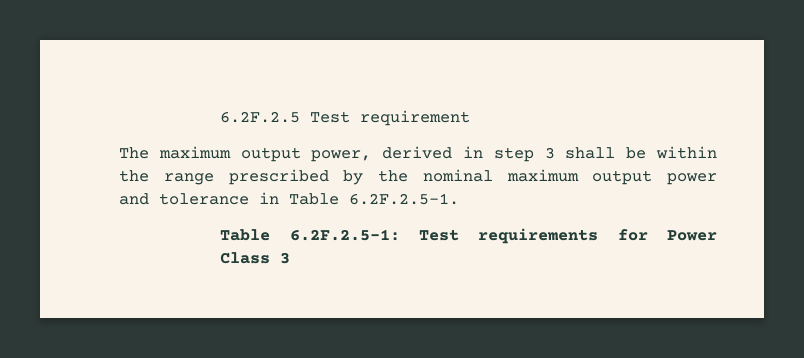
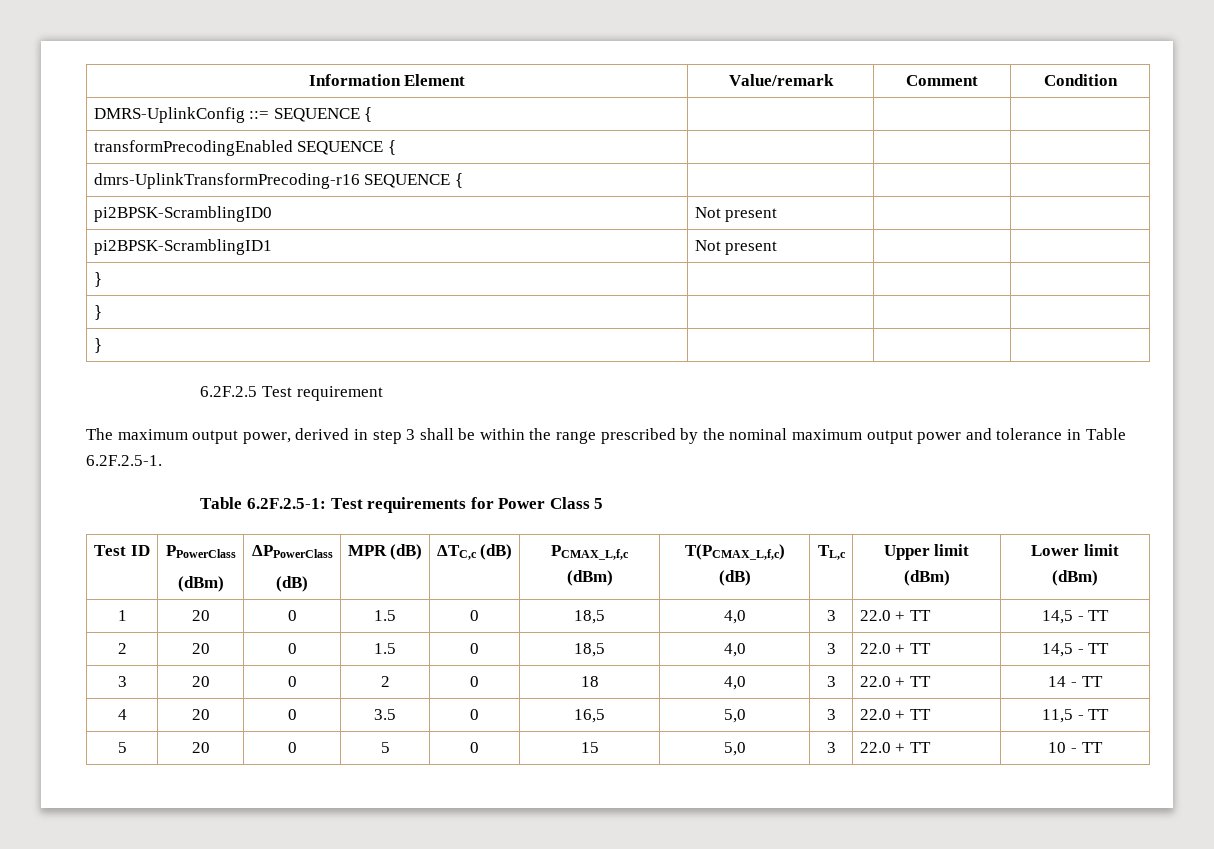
+ Information Element | Value/remark | Comment | Condition
+ DMRS-UplinkConfig ::= SEQUENCE { | | |
+ transformPrecodingEnabled SEQUENCE { | | |
+ dmrs-UplinkTransformPrecoding-r16 SEQUENCE { | | |
+ pi2BPSK-ScramblingID0 | Not present | |
+ pi2BPSK-ScramblingID1 | Not present | |
+ } | | |
+ } | | |
+ } | | |
- Table 6.2F.2.5-1: Test requirements for Power Class 3
+ Table 6.2F.2.5-1: Test requirements for Power Class 5
+ Test ID | PPowerClass
+ (dBm) | ΔPPowerClass
+ (dB) | MPR (dB) | ΔTC,c (dB) | PCMAX_L,f,c (dBm) | T(PCMAX_L,f,c) (dB) | TL,c | Upper limit (dBm) | Lower limit (dBm)
+ 1 | 20 | 0 | 1.5 | 0 | 18,5 | 4,0 | 3 | 22.0 + TT | 14,5 - TT
+ 2 | 20 | 0 | 1.5 | 0 | 18,5 | 4,0 | 3 | 22.0 + TT | 14,5 - TT
+ 3 | 20 | 0 | 2 | 0 | 18 | 4,0 | 3 | 22.0 + TT | 14 - TT
+ 4 | 20 | 0 | 3.5 | 0 | 16,5 | 5,0 | 3 | 22.0 + TT | 11,5 - TT
+ 5 | 20 | 0 | 5 | 0 | 15 | 5,0 | 3 | 22.0 + TT | 10 - TT

